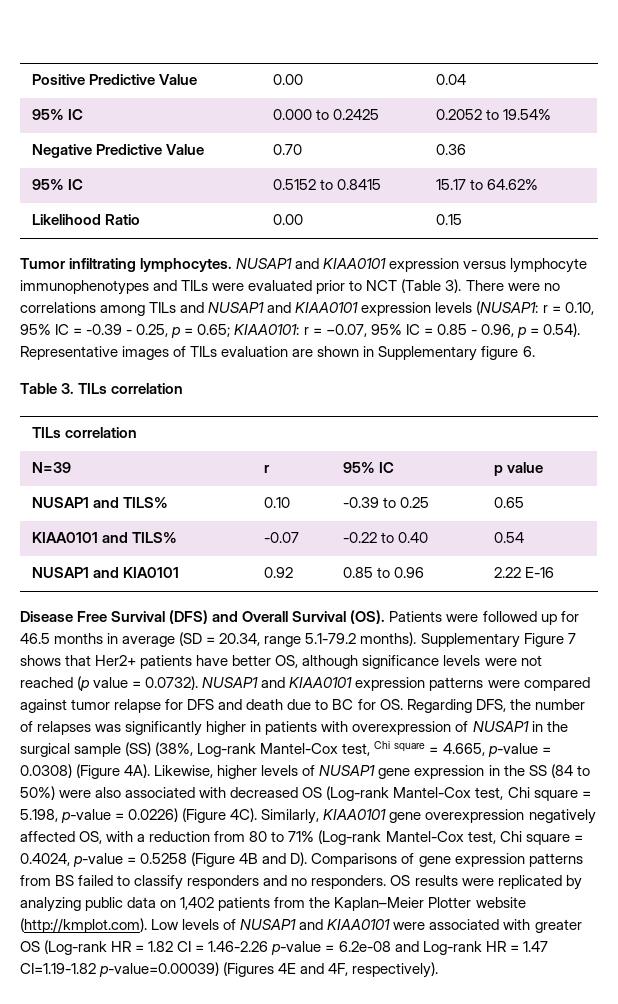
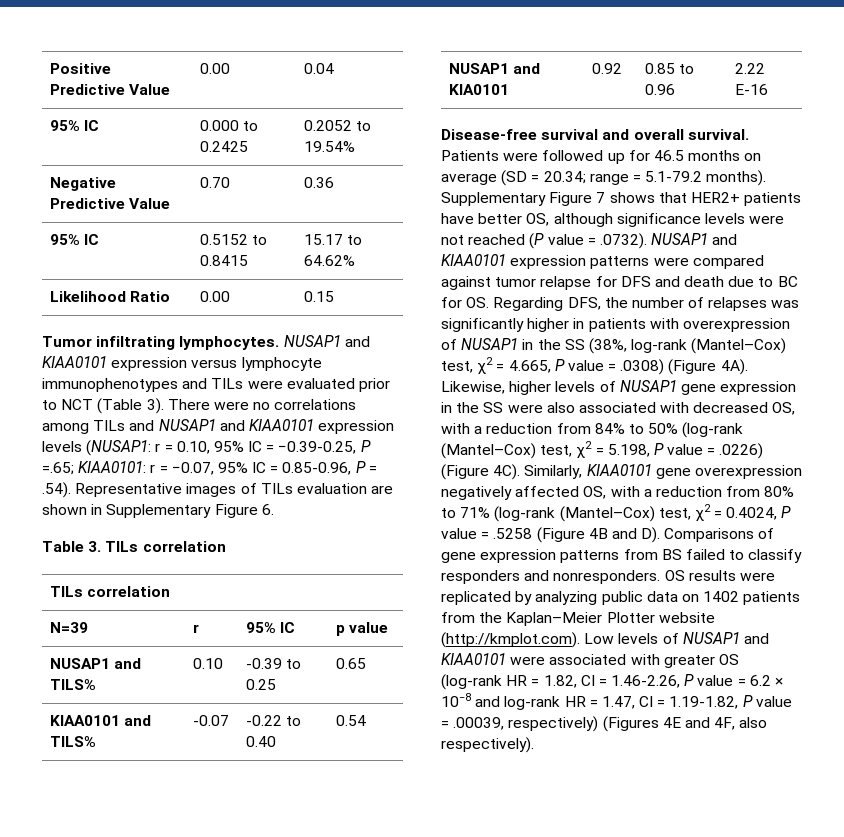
- There were no correlations among TILs and NUSAP1 and KIAA0101 expression levels (NUSAP1: r = 0.10, 95% IC = -0.39 - 0.25, p = 0.65; KIAA0101: r = −0.07, 95% IC = 0.85 - 0.96, p = 0.54). Representative images of TILs evaluation are shown in Supplementary figure 6.
+ There were no correlations among TILs and NUSAP1 and KIAA0101 expression levels (NUSAP1: r = 0.10, 95% IC = −0.39-0.25, P =.65; KIAA0101: r = −0.07, 95% IC = 0.85-0.96, P = .54). Representative images of TILs evaluation are shown in Supplementary Figure 6.
- Disease Free Survival (DFS) and Overall Survival (OS). Patients were followed up for 46.5 months in average (SD = 20.34, range 5.1-79.2 months).
+ Disease-free survival and overall survival. Patients were followed up for 46.5 months on average (SD = 20.34; range = 5.1-79.2 months).
- Supplementary Figure 7 shows that Her2+ patients have better OS, although significance levels were not reached (p value = 0.0732). NUSAP1 and KIAA0101 expression patterns were compared against tumor relapse for DFS and death due to BC for OS. Regarding DFS, the number of relapses was significantly higher in patients with overexpression of NUSAP1 in the surgical sample (SS) (38%, Log-rank Mantel-Cox test, Chi square = 4.665, p-value = 0.0308) (Figure 4A).
+ Supplementary Figure 7 shows that HER2+ patients have better OS, although significance levels were not reached (P value = .0732). NUSAP1 and KIAA0101 expression patterns were compared against tumor relapse for DFS and death due to BC for OS. Regarding DFS, the number of relapses was significantly higher in patients with overexpression of NUSAP1 in the SS (38%, log-rank (Mantel–Cox) test, χ2 = 4.665, P value = .0308) (Figure 4A).
- Likewise, higher levels of NUSAP1 gene expression in the SS (84 to 50%) were also associated with decreased OS (Log-rank Mantel-Cox test, Chi square = 5.198, p-value = 0.0226) (Figure 4C).
+ Likewise, higher levels of NUSAP1 gene expression in the SS were also associated with decreased OS, with a reduction from 84% to 50% (log-rank (Mantel–Cox) test, χ2 = 5.198, P value = .0226) (Figure 4C).
- Similarly, KIAA0101 gene overexpression negatively affected OS, with a reduction from 80 to 71% (Log-rank Mantel-Cox test, Chi square = 0.4024, p-value = 0.5258 (Figure 4B and D). Comparisons of gene expression patterns from BS failed to classify responders and no responders.
+ Similarly, KIAA0101 gene overexpression negatively affected OS, with a reduction from 80% to 71% (log-rank (Mantel–Cox) test, χ2 = 0.4024, P value = .5258 (Figure 4B and D). Comparisons of gene expression patterns from BS failed to classify responders and nonresponders.
- OS results were replicated by analyzing public data on 1,402 patients from the Kaplan–Meier Plotter website (http://kmplot.com). Low levels of NUSAP1 and KIAA0101 were associated with greater OS (Log-rank HR = 1.82 CI = 1.46-2.26 p-value = 6.2e-08 and Log-rank HR = 1.47 CI=1.19-1.82 p-value=0.00039) (Figures 4E and 4F, respectively).
+ OS results were replicated by analyzing public data on 1402 patients from the Kaplan–Meier Plotter website (http://kmplot.com). Low levels of NUSAP1 and KIAA0101 were associated with greater OS (log-rank HR = 1.82, CI = 1.46-2.26, P value = 6.2 × 10−8 and log-rank HR = 1.47, CI = 1.19-1.82, P value = .00039, respectively) (Figures 4E and 4F, also respectively).

